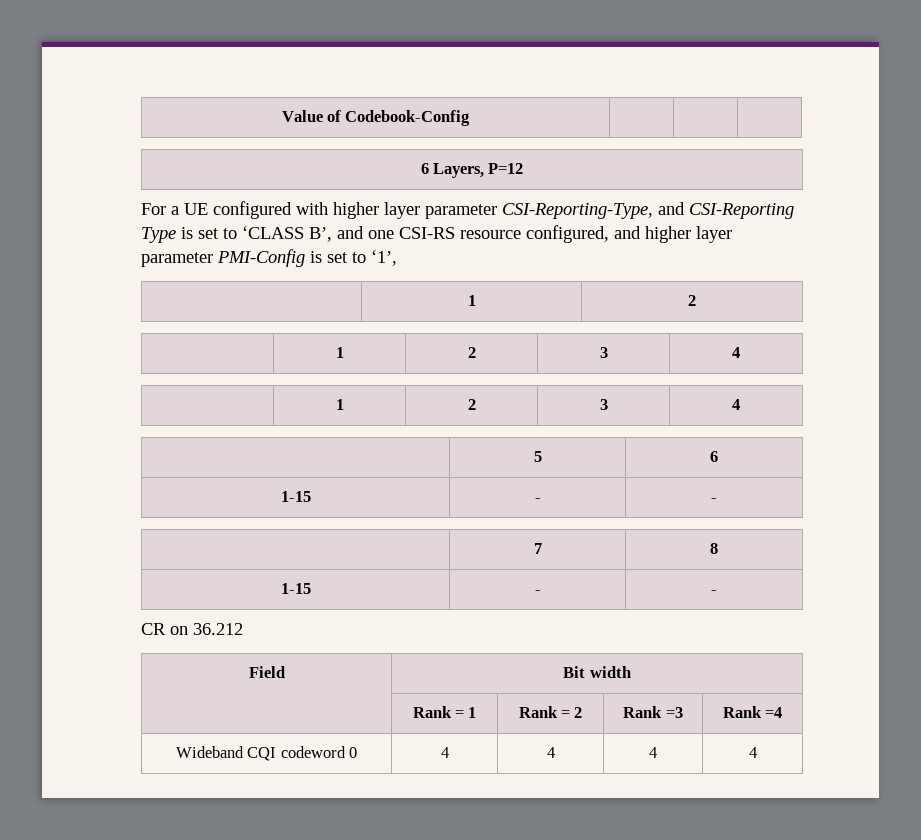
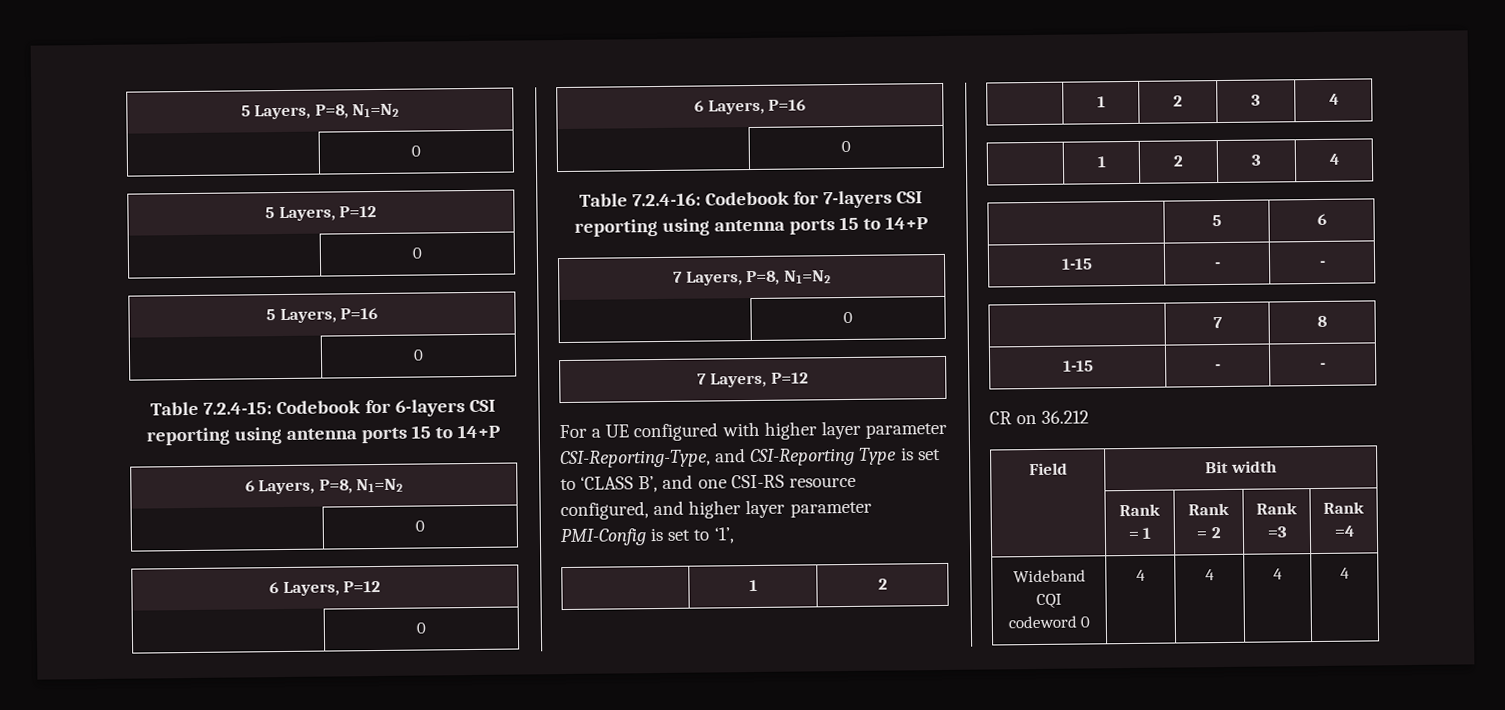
- Value of Codebook-Config | | |
+ 5 Layers, P=8, N1=N2
+ | 0
+ 5 Layers, P=12
+ | 0
+ 5 Layers, P=16
+ | 0
+ Table 7.2.4-15: Codebook for 6-layers CSI reporting using antenna ports 15 to 14+P
+ 6 Layers, P=8, N1=N2
+ | 0
  6 Layers, P=12
+ | 0
+ 6 Layers, P=16
+ | 0
+ Table 7.2.4-16: Codebook for 7-layers CSI reporting using antenna ports 15 to 14+P
+ 7 Layers, P=8, N1=N2
+ | 0
+ 7 Layers, P=12

